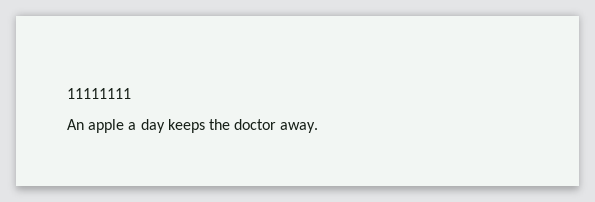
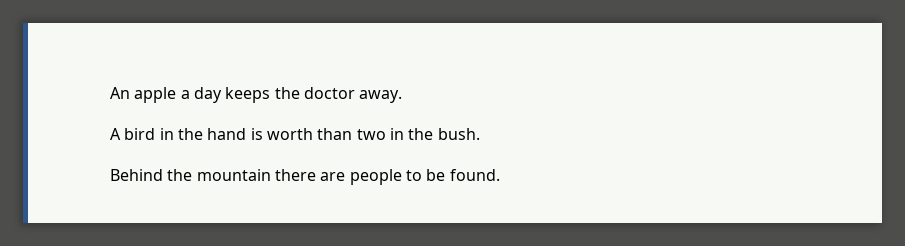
- 11111111
+ A bird in the hand is worth than two in the bush.
+ Behind the mountain there are people to be found.

